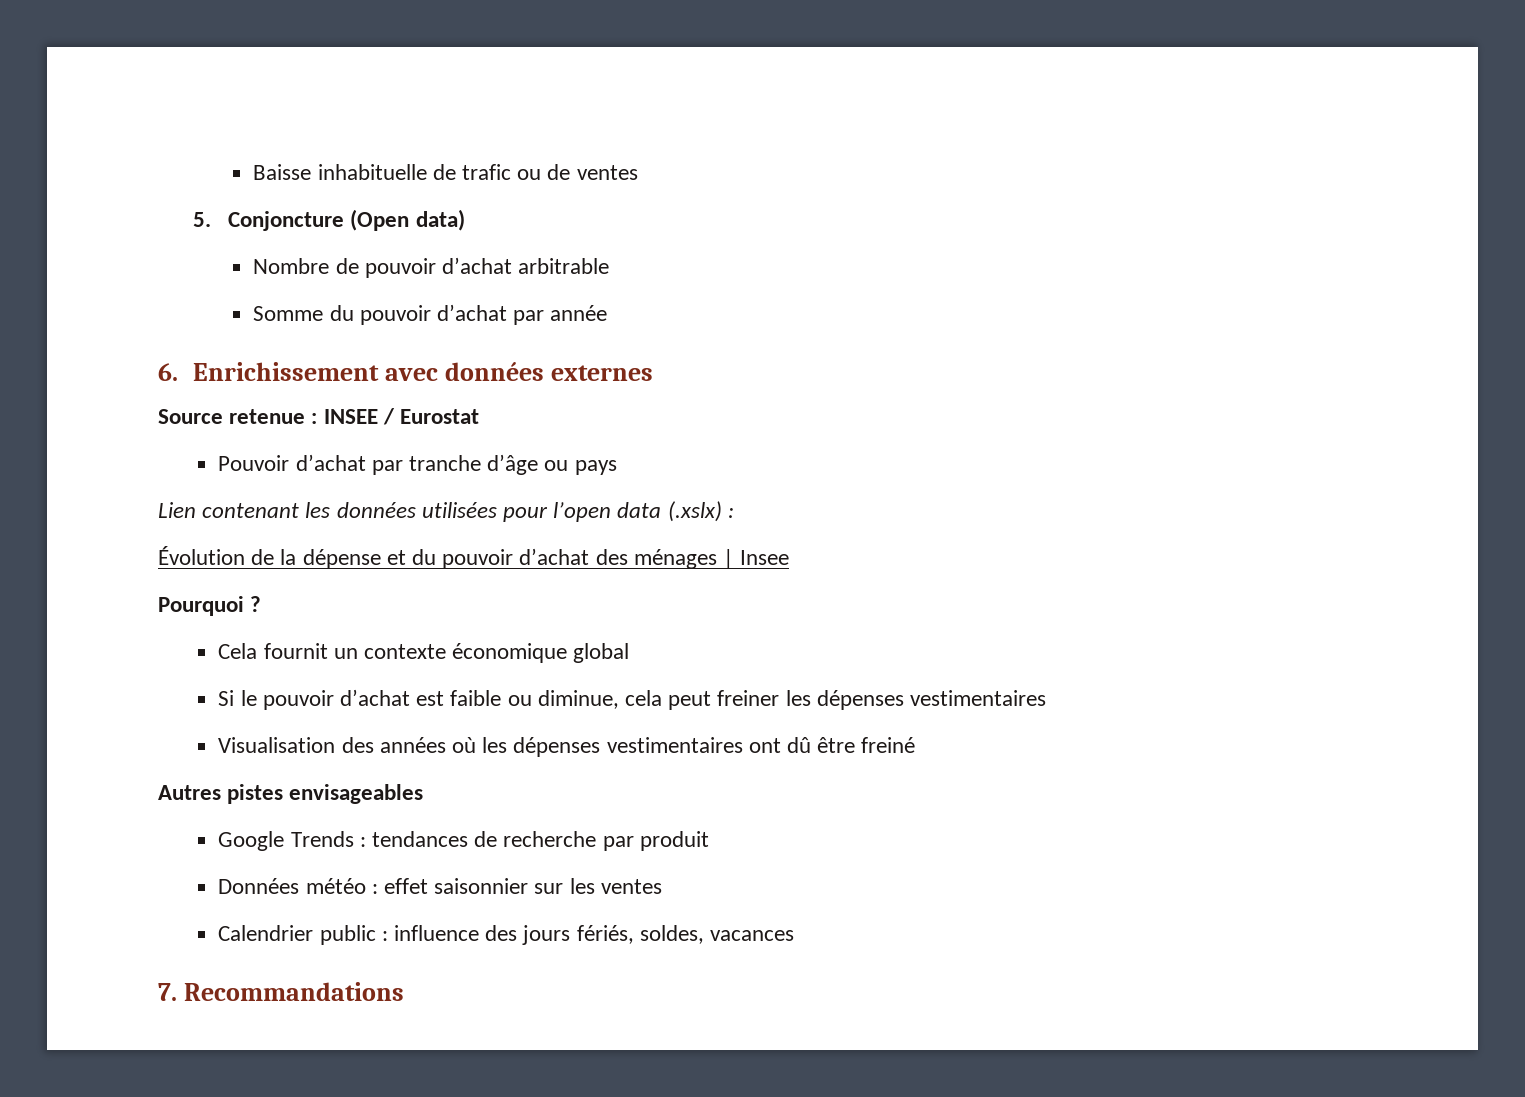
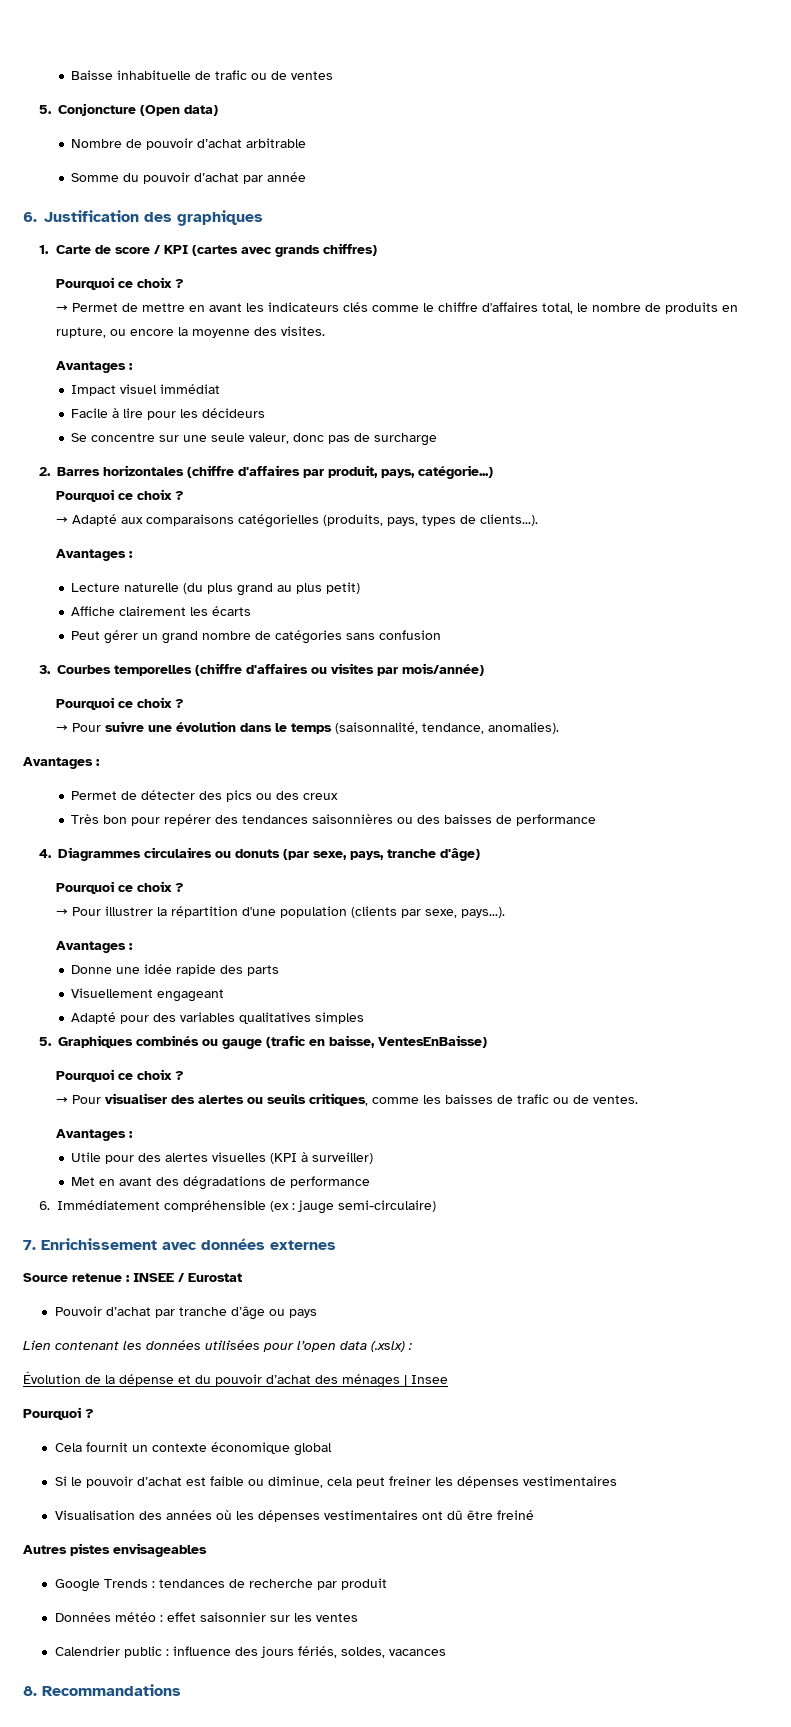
- 6. Enrichissement avec données externes
+ 6. Justification des graphiques
+ 1. Carte de score / KPI (cartes avec grands chiffres)
+ Pourquoi ce choix ?
+ → Permet de mettre en avant les indicateurs clés comme le chiffre d'affaires total, le nombre de produits en rupture, ou encore la moyenne des visites.
+ Avantages :
+ Impact visuel immédiat
+ Facile à lire pour les décideurs
+ Se concentre sur une seule valeur, donc pas de surcharge
+ 2. Barres horizontales (chiffre d'affaires par produit, pays, catégorie...)
+ Pourquoi ce choix ?
+ → Adapté aux comparaisons catégorielles (produits, pays, types de clients...).
+ Avantages :
+ Lecture naturelle (du plus grand au plus petit)
+ Affiche clairement les écarts
+ Peut gérer un grand nombre de catégories sans confusion
+ 3. Courbes temporelles (chiffre d'affaires ou visites par mois/année)
+ Pourquoi ce choix ?
+ → Pour suivre une évolution dans le temps (saisonnalité, tendance, anomalies).
+ Avantages :
+ Permet de détecter des pics ou des creux
+ Très bon pour repérer des tendances saisonnières ou des baisses de performance
+ 4. Diagrammes circulaires ou donuts (par sexe, pays, tranche d'âge)
+ Pourquoi ce choix ?
+ → Pour illustrer la répartition d'une population (clients par sexe, pays...).
+ Avantages :
+ Donne une idée rapide des parts
+ Visuellement engageant
+ Adapté pour des variables qualitatives simples
+ 5. Graphiques combinés ou gauge (trafic en baisse, VentesEnBaisse)
+ Pourquoi ce choix ?
+ → Pour visualiser des alertes ou seuils critiques, comme les baisses de trafic ou de ventes.
+ Avantages :
+ Utile pour des alertes visuelles (KPI à surveiller)
+ Met en avant des dégradations de performance
+ 6. Immédiatement compréhensible (ex : jauge semi-circulaire)
+ 7. Enrichissement avec données externes
- 7. Recommandations
+ 8. Recommandations

